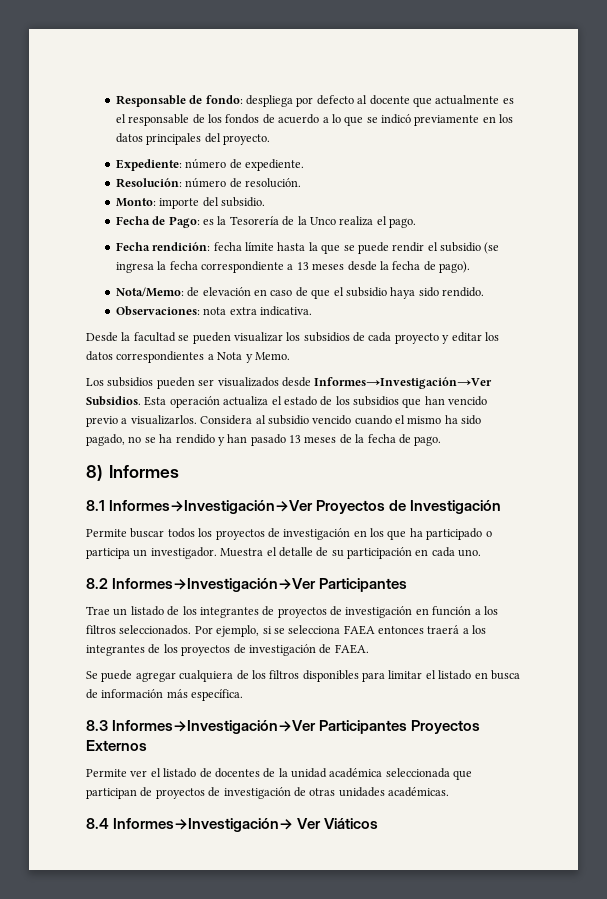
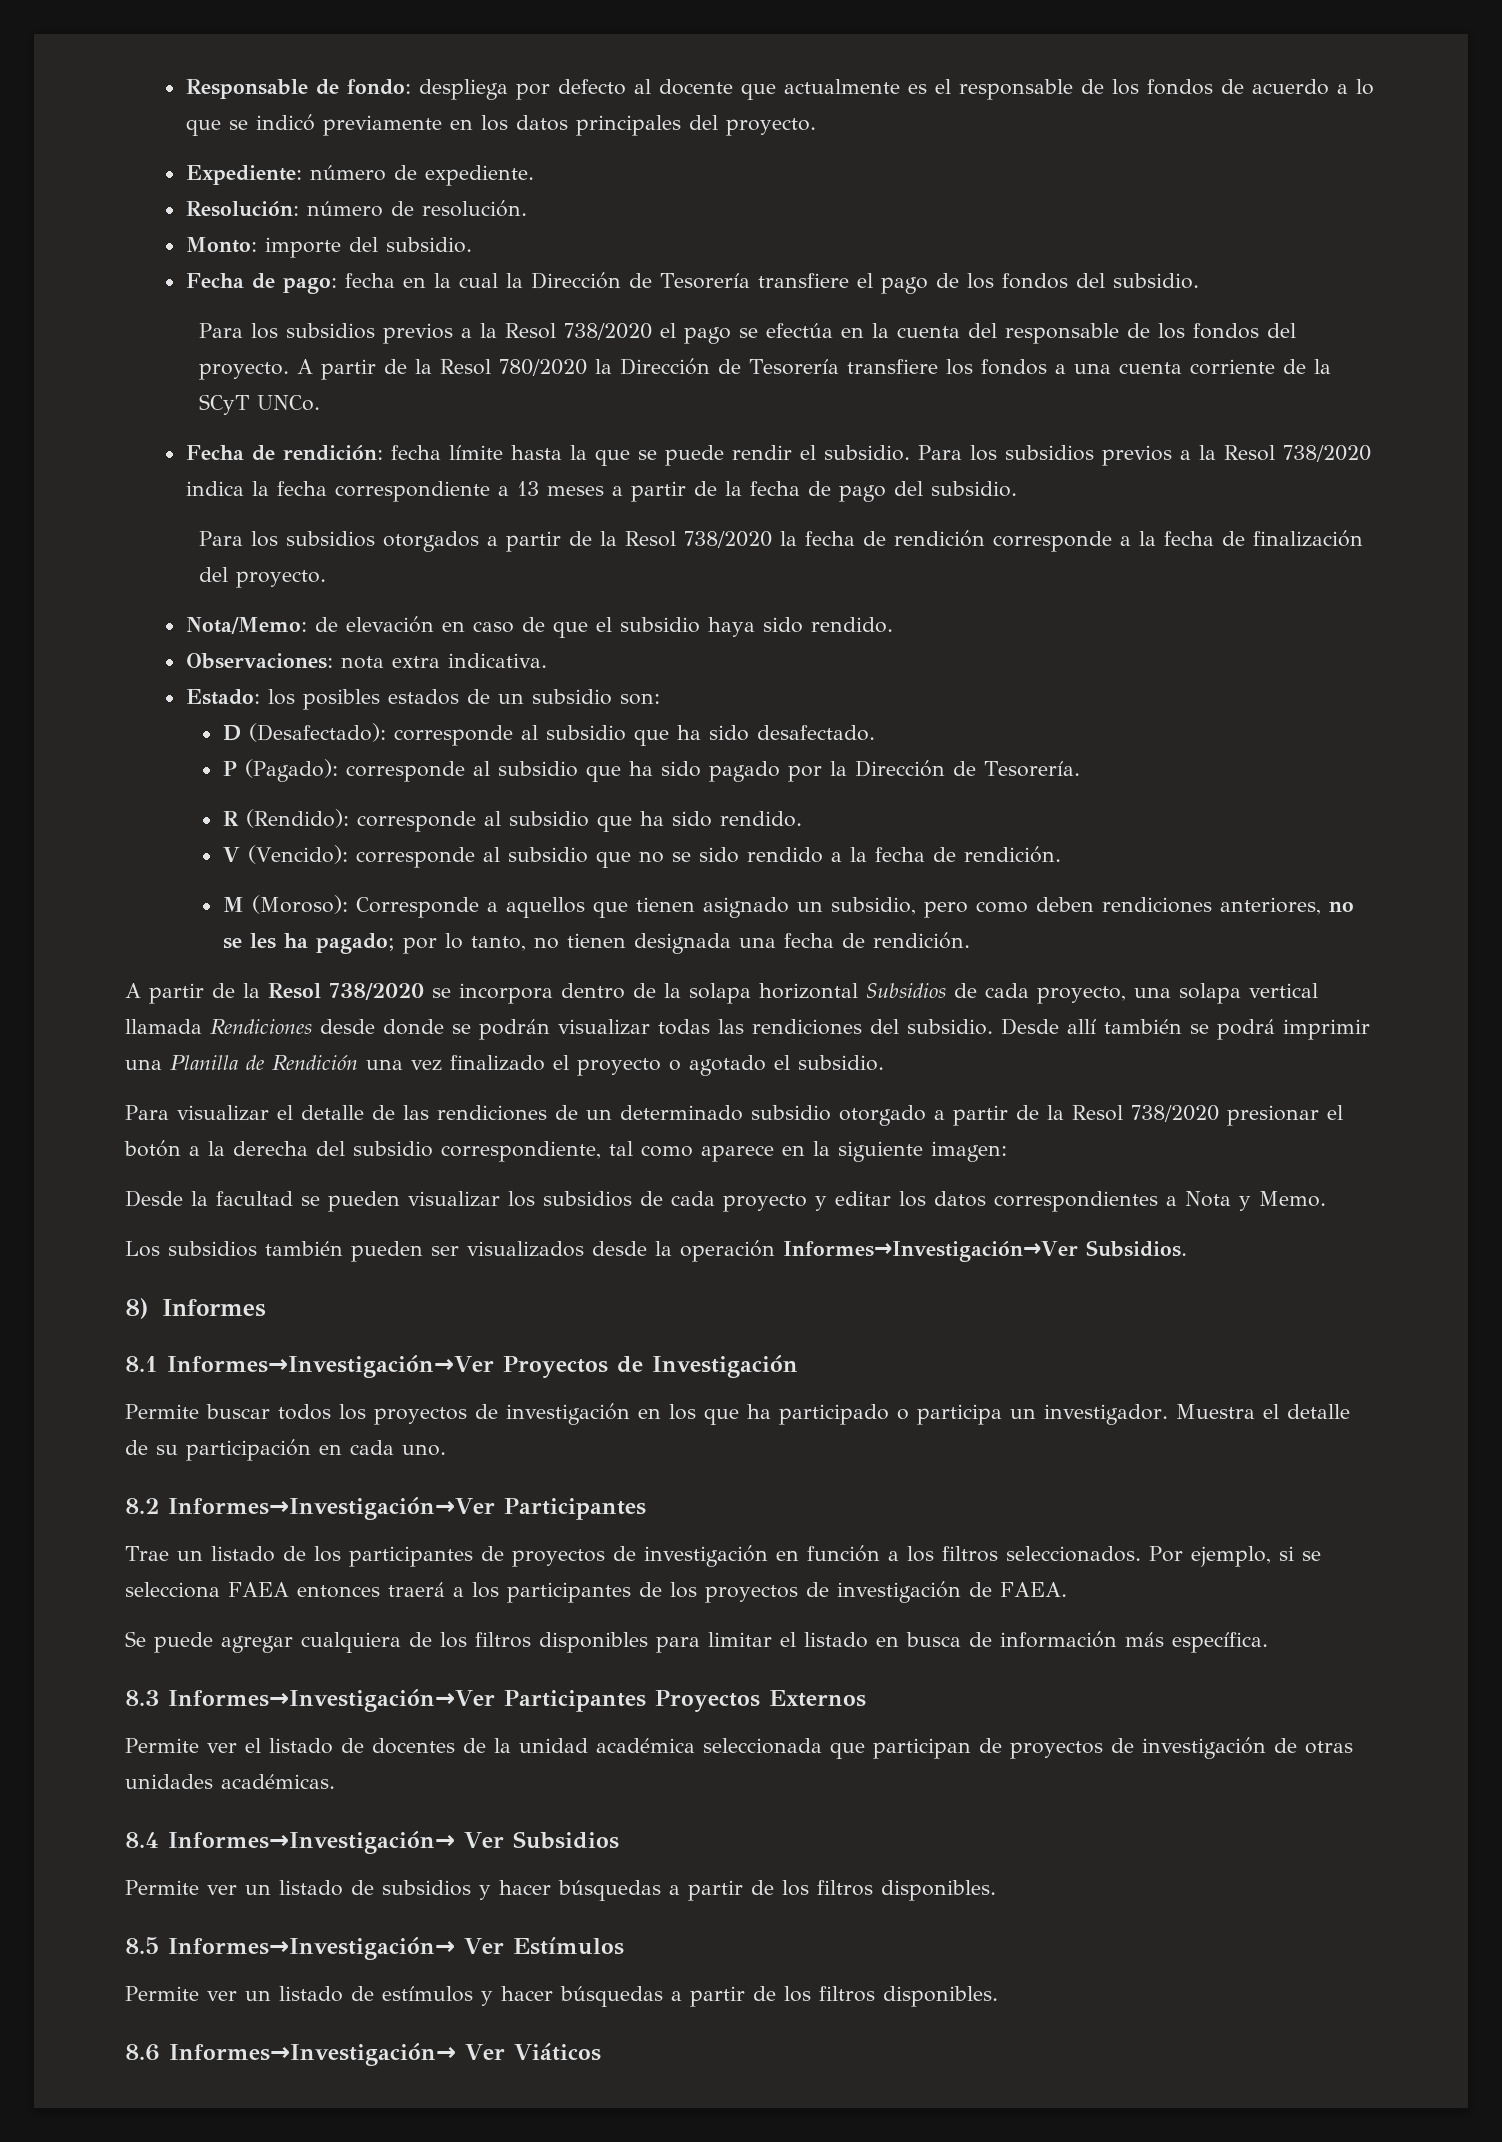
- Fecha de Pago: es la Tesorería de la Unco realiza el pago.
- Fecha rendición: fecha límite hasta la que se puede rendir el subsidio (se ingresa la fecha correspondiente a 13 meses desde la fecha de pago).
+ Fecha de pago: fecha en la cual la Dirección de Tesorería transfiere el pago de los fondos del subsidio.
+ Para los subsidios previos a la Resol 738/2020 el pago se efectúa en la cuenta del responsable de los fondos del proyecto. A partir de la Resol 780/2020 la Dirección de Tesorería transfiere los fondos a una cuenta corriente de la SCyT UNCo.
+ Fecha de rendición: fecha límite hasta la que se puede rendir el subsidio. Para los subsidios previos a la Resol 738/2020 indica la fecha correspondiente a 13 meses a partir de la fecha de pago del subsidio.
+ Para los subsidios otorgados a partir de la Resol 738/2020 la fecha de rendición corresponde a la fecha de finalización del proyecto.
+ Estado: los posibles estados de un subsidio son:
+ D (Desafectado): corresponde al subsidio que ha sido desafectado.
+ P (Pagado): corresponde al subsidio que ha sido pagado por la Dirección de Tesorería.
+ R (Rendido): corresponde al subsidio que ha sido rendido.
+ V (Vencido): corresponde al subsidio que no se sido rendido a la fecha de rendición.
+ M (Moroso): Corresponde a aquellos que tienen asignado un subsidio, pero como deben rendiciones anteriores, no se les ha pagado; por lo tanto, no tienen designada una fecha de rendición.
+ A partir de la Resol 738/2020 se incorpora dentro de la solapa horizontal Subsidios de cada proyecto, una solapa vertical llamada Rendiciones desde donde se podrán visualizar todas las rendiciones del subsidio. Desde allí también se podrá imprimir una Planilla de Rendición una vez finalizado el proyecto o agotado el subsidio.
+ Para visualizar el detalle de las rendiciones de un determinado subsidio otorgado a partir de la Resol 738/2020 presionar el botón a la derecha del subsidio correspondiente, tal como aparece en la siguiente imagen:
- Los subsidios pueden ser visualizados desde Informes→Investigación→Ver Subsidios. Esta operación actualiza el estado de los subsidios que han vencido previo a visualizarlos. Considera al subsidio vencido cuando el mismo ha sido pagado, no se ha rendido y han pasado 13 meses de la fecha de pago.
+ Los subsidios también pueden ser visualizados desde la operación Informes→Investigación→Ver Subsidios.
- Trae un listado de los integrantes de proyectos de investigación en función a los filtros seleccionados.
+ Trae un listado de los participantes de proyectos de investigación en función a los filtros seleccionados.
- Por ejemplo, si se selecciona FAEA entonces traerá a los integrantes de los proyectos de investigación de FAEA.
+ Por ejemplo, si se selecciona FAEA entonces traerá a los participantes de los proyectos de investigación de FAEA.
- 8.4 Informes→Investigación→ Ver Viáticos
+ 8.4 Informes→Investigación→ Ver Subsidios
+ Permite ver un listado de subsidios y hacer búsquedas a partir de los filtros disponibles.
+ 8.5 Informes→Investigación→ Ver Estímulos
+ Permite ver un listado de estímulos y hacer búsquedas a partir de los filtros disponibles.
+ 8.6 Informes→Investigación→ Ver Viáticos

